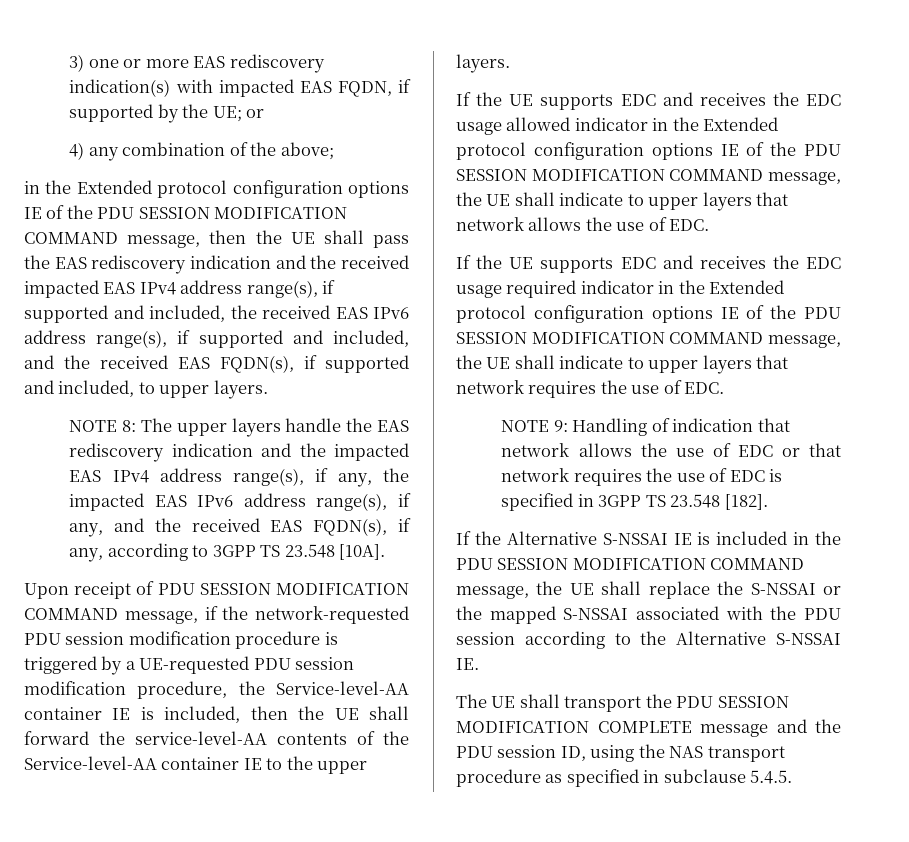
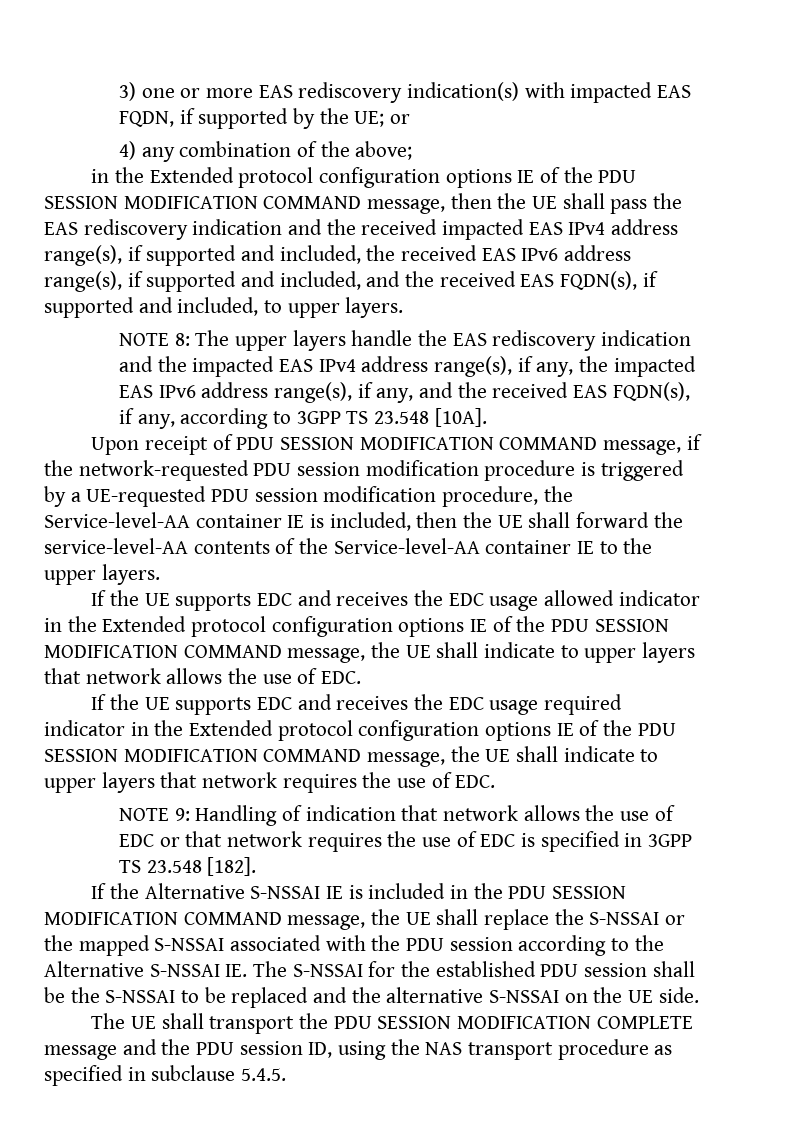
- If the Alternative S-NSSAI IE is included in the PDU SESSION MODIFICATION COMMAND message, the UE shall replace the S-NSSAI or the mapped S-NSSAI associated with the PDU session according to the Alternative S-NSSAI IE.
+ If the Alternative S-NSSAI IE is included in the PDU SESSION MODIFICATION COMMAND message, the UE shall replace the S-NSSAI or the mapped S-NSSAI associated with the PDU session according to the Alternative S-NSSAI IE. The S-NSSAI for the established PDU session shall be the S-NSSAI to be replaced and the alternative S-NSSAI on the UE side.

